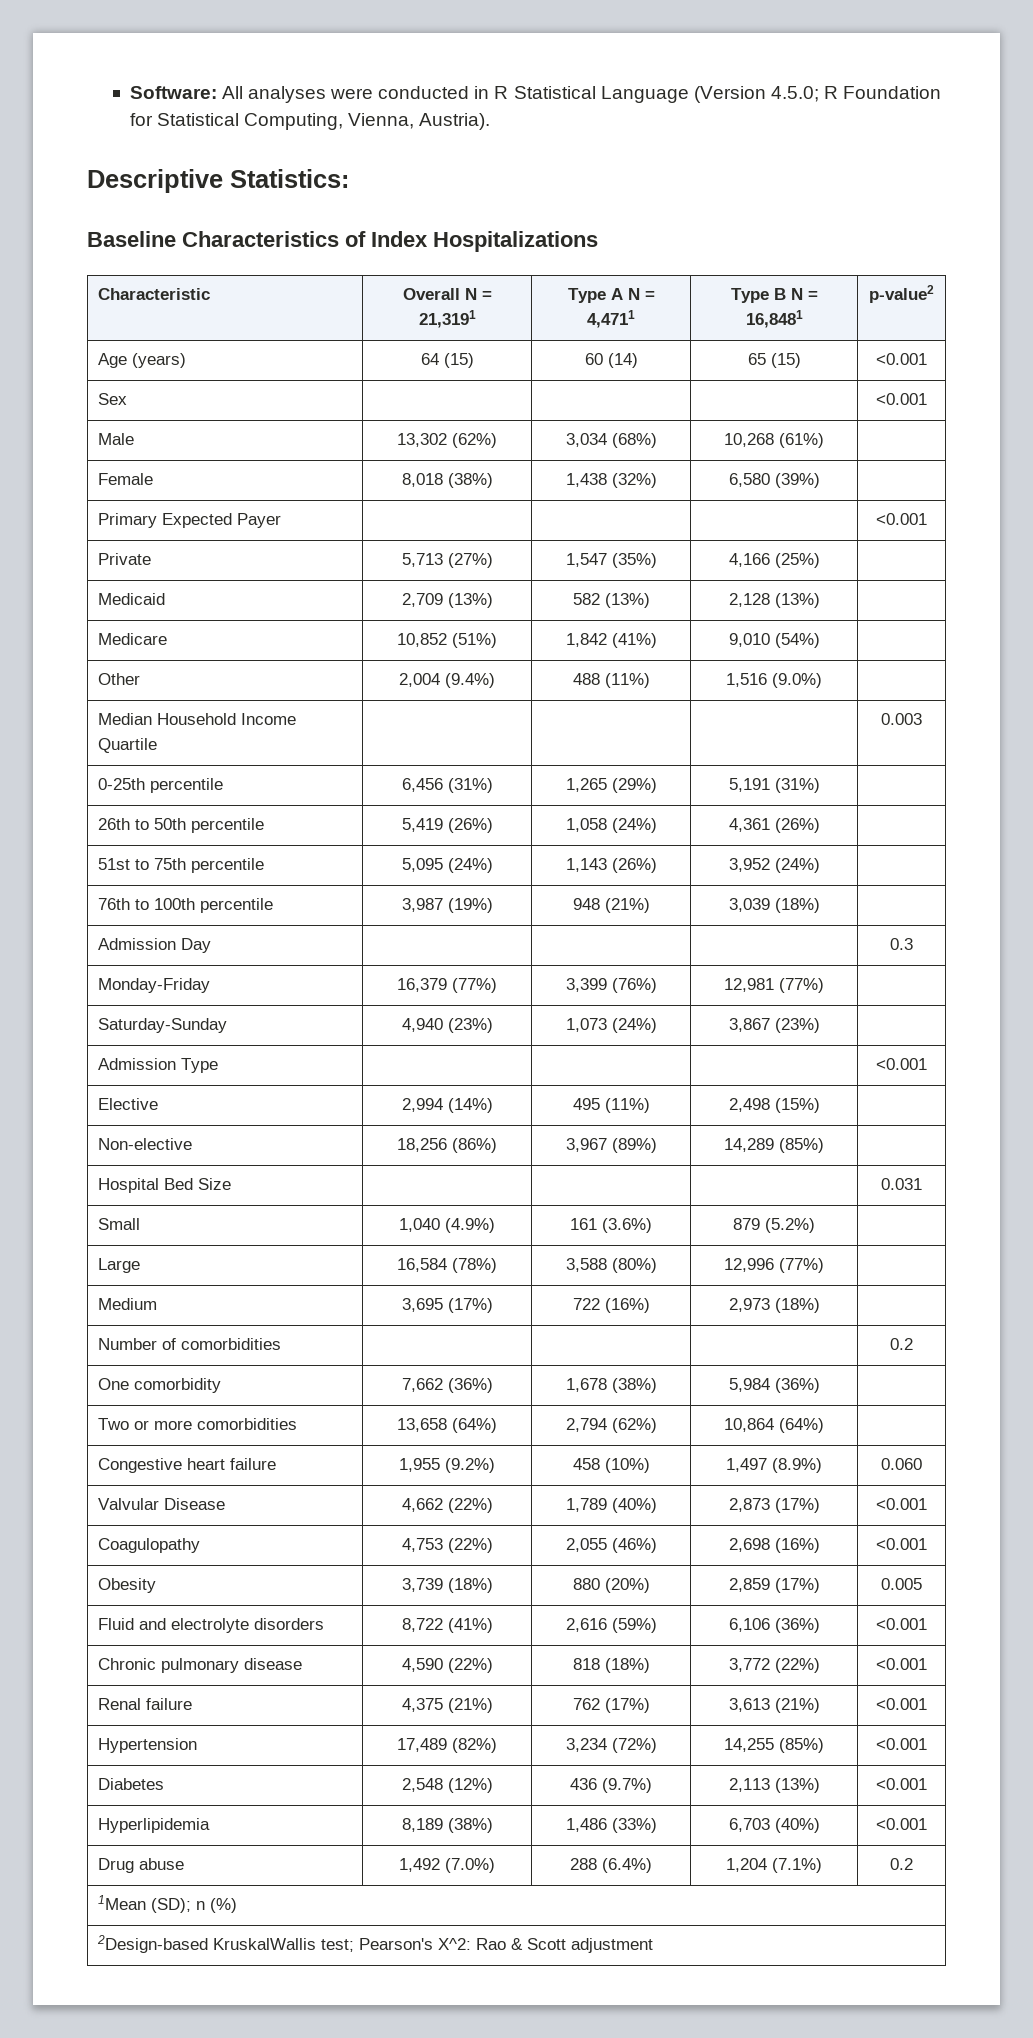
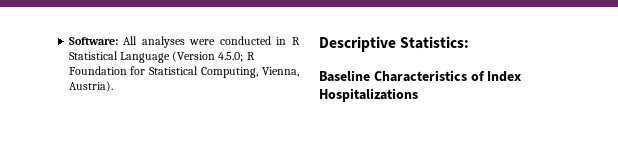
- Characteristic | Overall N = 21,3191 | Type A N = 4,4711 | Type B N = 16,8481 | p-value2
- Age (years) | 64 (15) | 60 (14) | 65 (15) | <0.001
- Sex | | | | <0.001
- Male | 13,302 (62%) | 3,034 (68%) | 10,268 (61%) |
- Female | 8,018 (38%) | 1,438 (32%) | 6,580 (39%) |
- Primary Expected Payer | | | | <0.001
- Private | 5,713 (27%) | 1,547 (35%) | 4,166 (25%) |
- Medicaid | 2,709 (13%) | 582 (13%) | 2,128 (13%) |
- Medicare | 10,852 (51%) | 1,842 (41%) | 9,010 (54%) |
- Other | 2,004 (9.4%) | 488 (11%) | 1,516 (9.0%) |
- Median Household Income Quartile | | | | 0.003
- 0-25th percentile | 6,456 (31%) | 1,265 (29%) | 5,191 (31%) |
- 26th to 50th percentile | 5,419 (26%) | 1,058 (24%) | 4,361 (26%) |
- 51st to 75th percentile | 5,095 (24%) | 1,143 (26%) | 3,952 (24%) |
- 76th to 100th percentile | 3,987 (19%) | 948 (21%) | 3,039 (18%) |
- Admission Day | | | | 0.3
- Monday-Friday | 16,379 (77%) | 3,399 (76%) | 12,981 (77%) |
- Saturday-Sunday | 4,940 (23%) | 1,073 (24%) | 3,867 (23%) |
- Admission Type | | | | <0.001
- Elective | 2,994 (14%) | 495 (11%) | 2,498 (15%) |
- Non-elective | 18,256 (86%) | 3,967 (89%) | 14,289 (85%) |
- Hospital Bed Size | | | | 0.031
- Small | 1,040 (4.9%) | 161 (3.6%) | 879 (5.2%) |
- Large | 16,584 (78%) | 3,588 (80%) | 12,996 (77%) |
- Medium | 3,695 (17%) | 722 (16%) | 2,973 (18%) |
- Number of comorbidities | | | | 0.2
- One comorbidity | 7,662 (36%) | 1,678 (38%) | 5,984 (36%) |
- Two or more comorbidities | 13,658 (64%) | 2,794 (62%) | 10,864 (64%) |
- Congestive heart failure | 1,955 (9.2%) | 458 (10%) | 1,497 (8.9%) | 0.060
- Valvular Disease | 4,662 (22%) | 1,789 (40%) | 2,873 (17%) | <0.001
- Coagulopathy | 4,753 (22%) | 2,055 (46%) | 2,698 (16%) | <0.001
- Obesity | 3,739 (18%) | 880 (20%) | 2,859 (17%) | 0.005
- Fluid and electrolyte disorders | 8,722 (41%) | 2,616 (59%) | 6,106 (36%) | <0.001
- Chronic pulmonary disease | 4,590 (22%) | 818 (18%) | 3,772 (22%) | <0.001
- Renal failure | 4,375 (21%) | 762 (17%) | 3,613 (21%) | <0.001
- Hypertension | 17,489 (82%) | 3,234 (72%) | 14,255 (85%) | <0.001
- Diabetes | 2,548 (12%) | 436 (9.7%) | 2,113 (13%) | <0.001
- Hyperlipidemia | 8,189 (38%) | 1,486 (33%) | 6,703 (40%) | <0.001
- Drug abuse | 1,492 (7.0%) | 288 (6.4%) | 1,204 (7.1%) | 0.2
- 1Mean (SD); n (%)
- 2Design-based KruskalWallis test; Pearson's X^2: Rao & Scott adjustment

